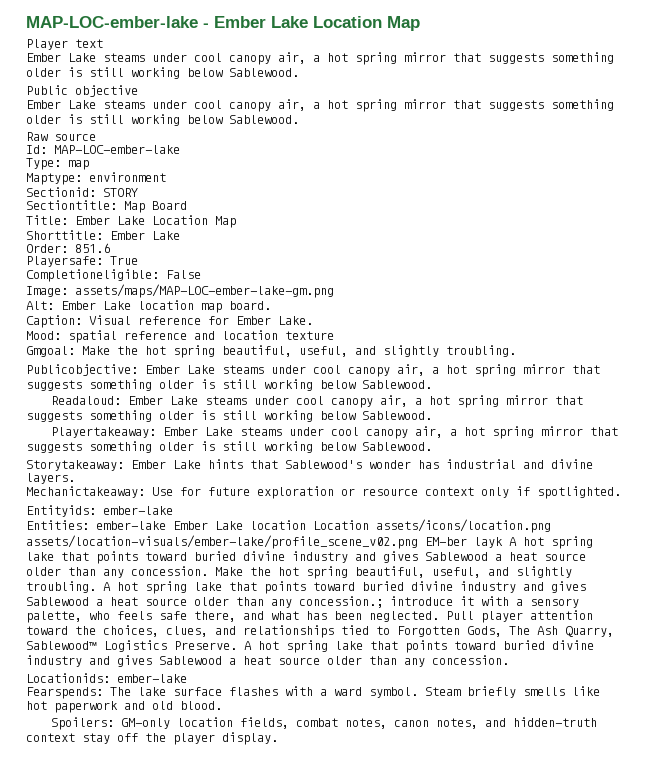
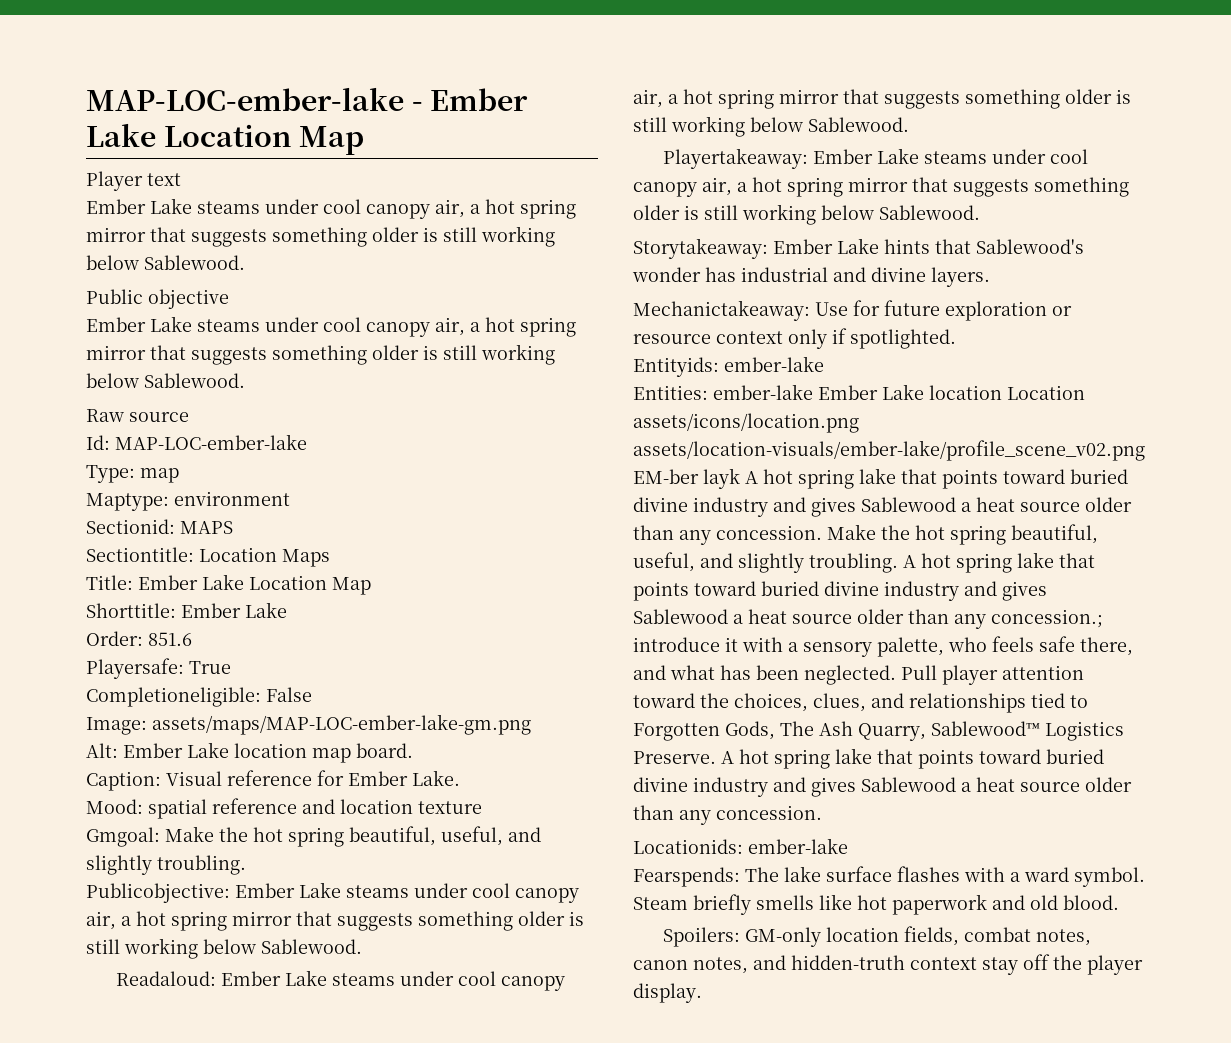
- Sectionid: STORY
+ Sectionid: MAPS
- Sectiontitle: Map Board
+ Sectiontitle: Location Maps

